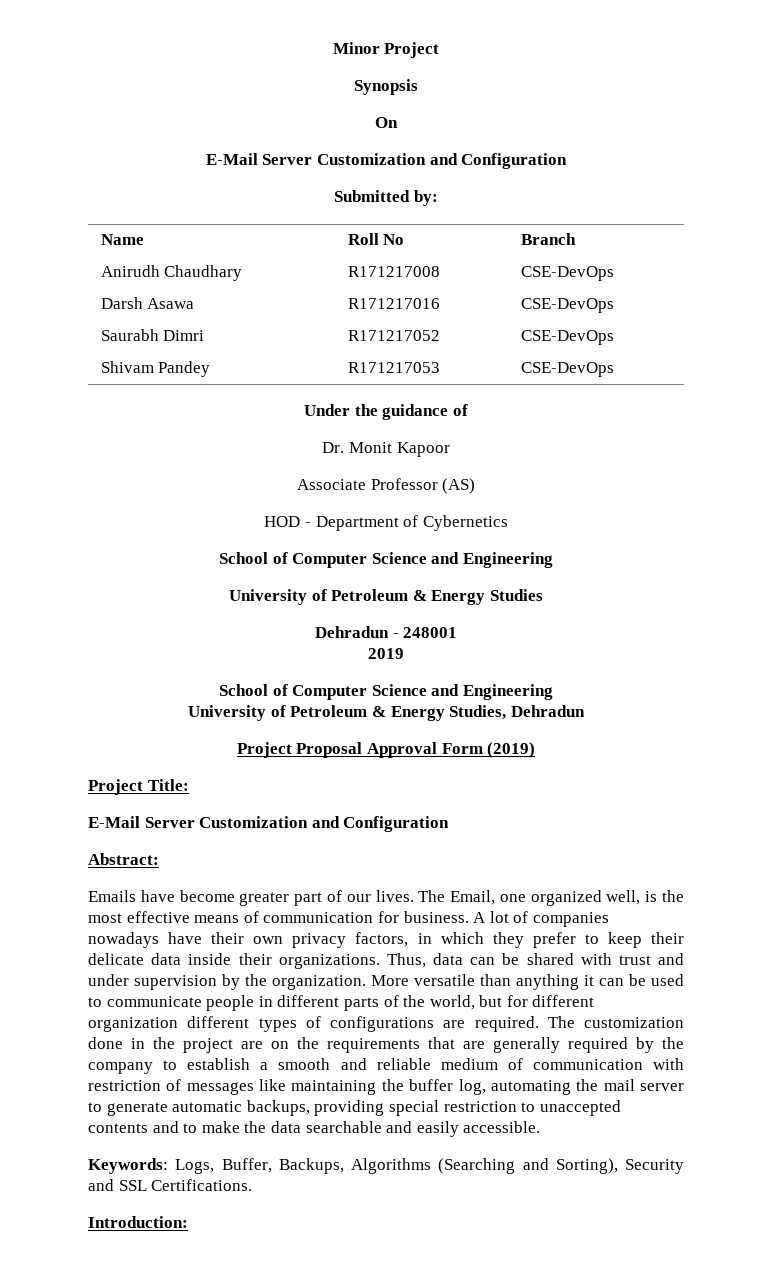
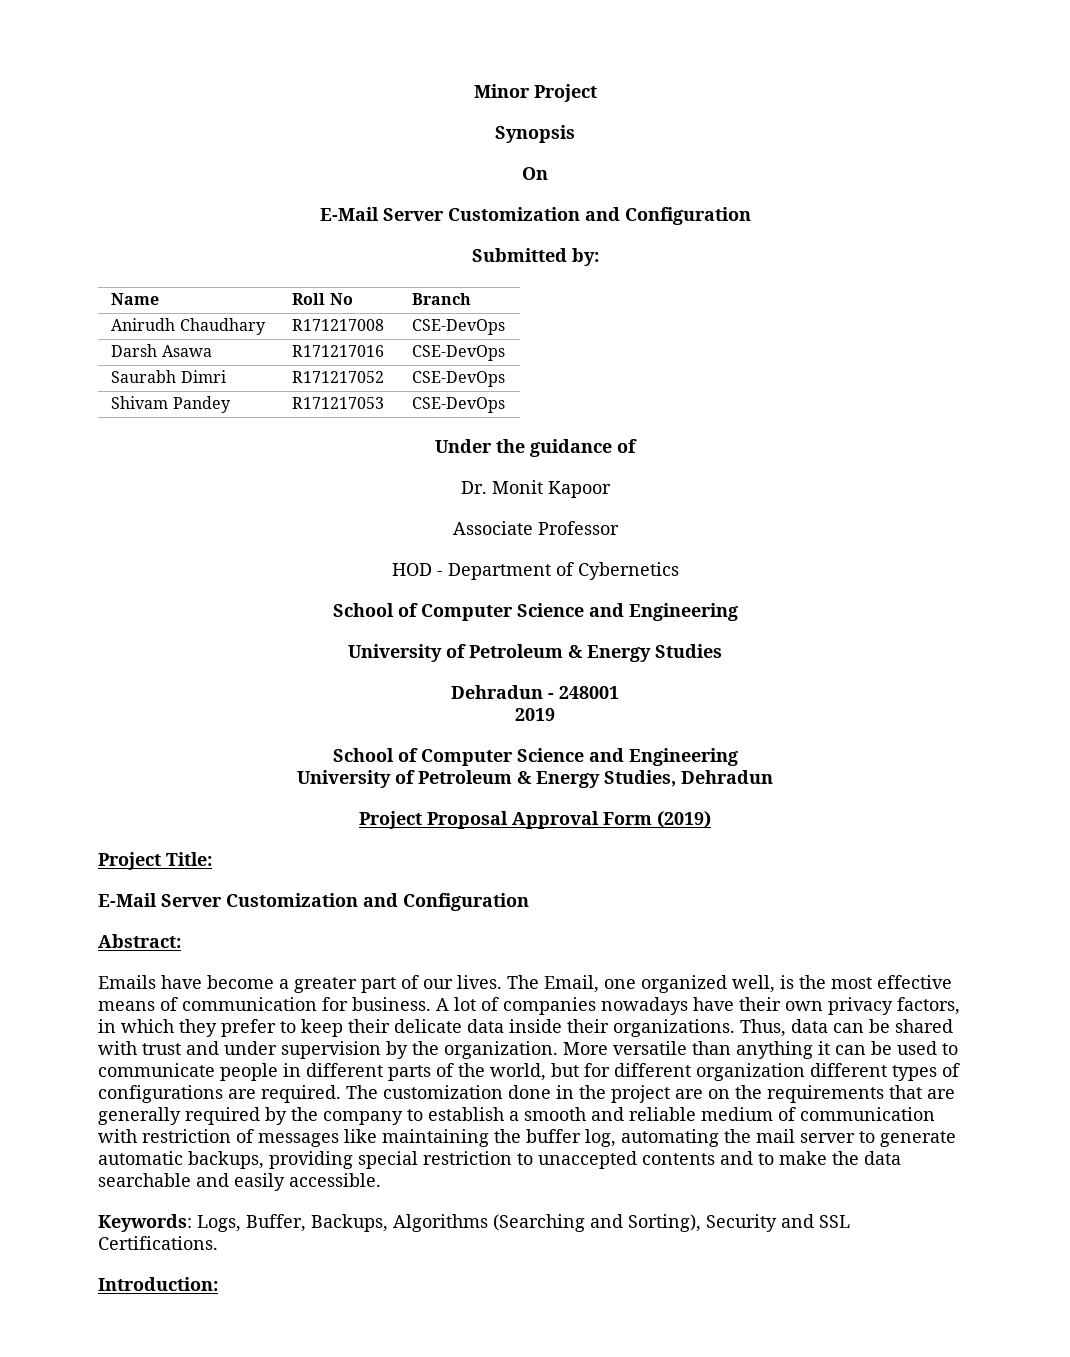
- Associate Professor (AS)
+ Associate Professor
- Emails have become greater part of our lives.
+ Emails have become a greater part of our lives.

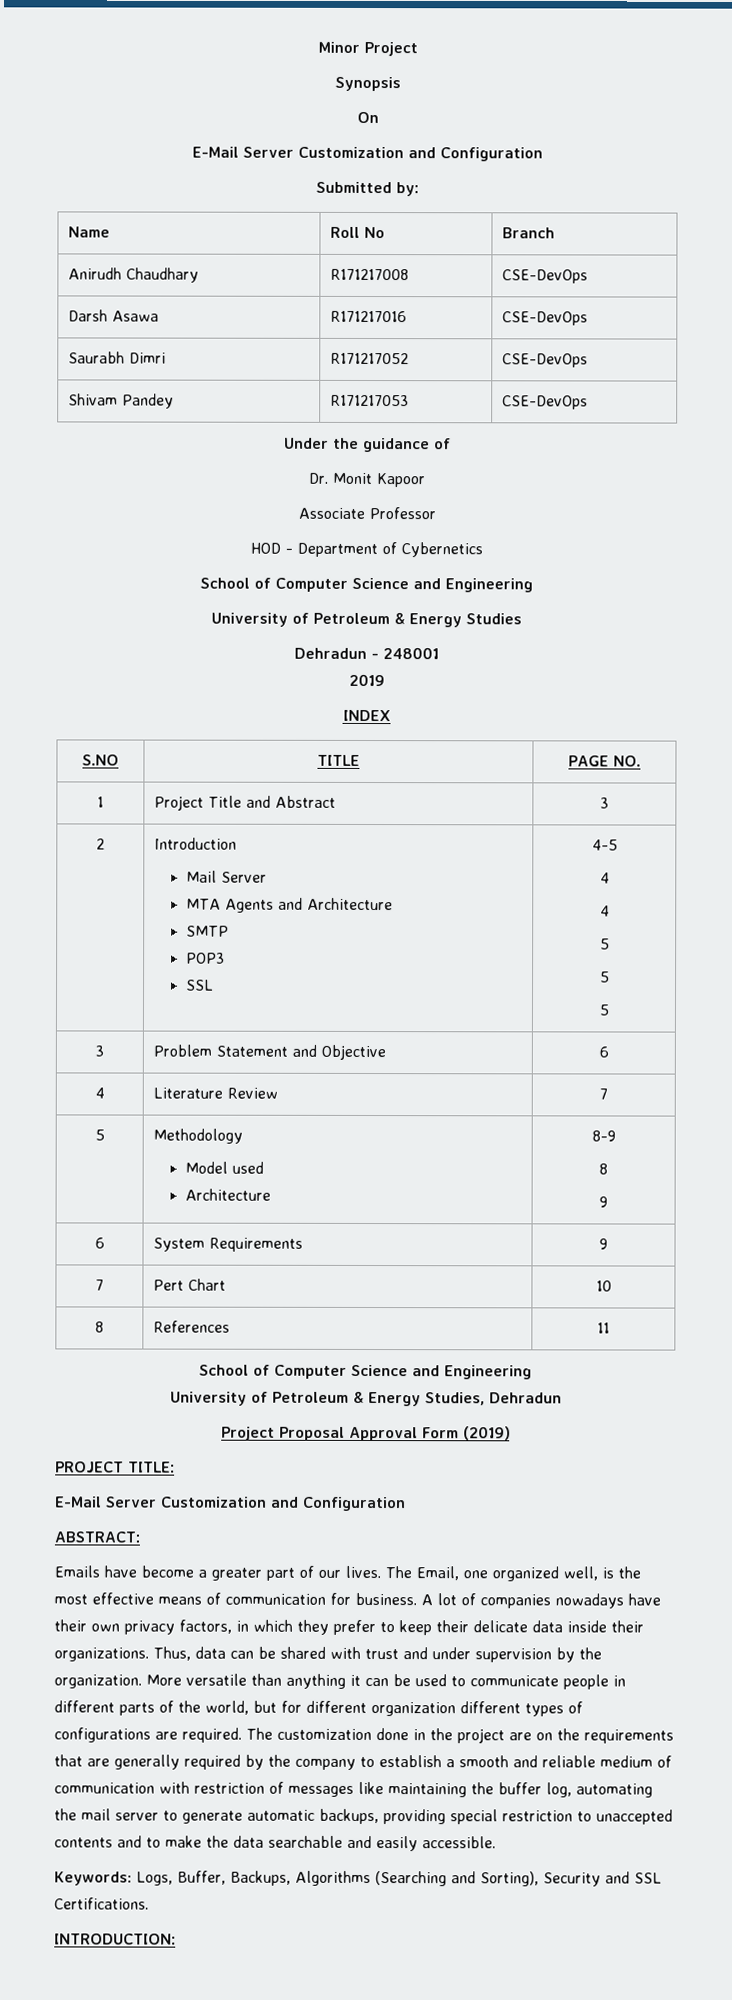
+ INDEX
+ S.NO | TITLE | PAGE NO.
+ 1 | Project Title and Abstract | 3
+ 2 | Introduction
+ Mail Server
+ MTA Agents and Architecture
+ SMTP
+ POP3
+ SSL | 4-5
+ 4
+ 4
+ 5
+ 5
+ 5
+ 3 | Problem Statement and Objective | 6
+ 4 | Literature Review | 7
+ 5 | Methodology
+ Model used
+ Architecture | 8-9
+ 8
+ 9
+ 6 | System Requirements | 9
+ 7 | Pert Chart | 10
+ 8 | References | 11
- Project Title:
+ PROJECT TITLE:
  E-Mail Server Customization and Configuration
- Abstract:
+ ABSTRACT:
- Introduction:
+ INTRODUCTION:

